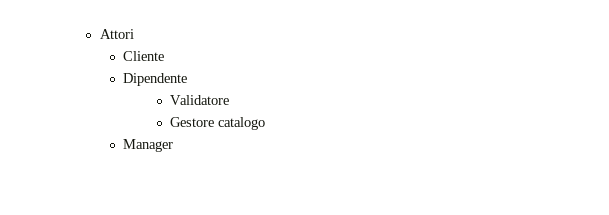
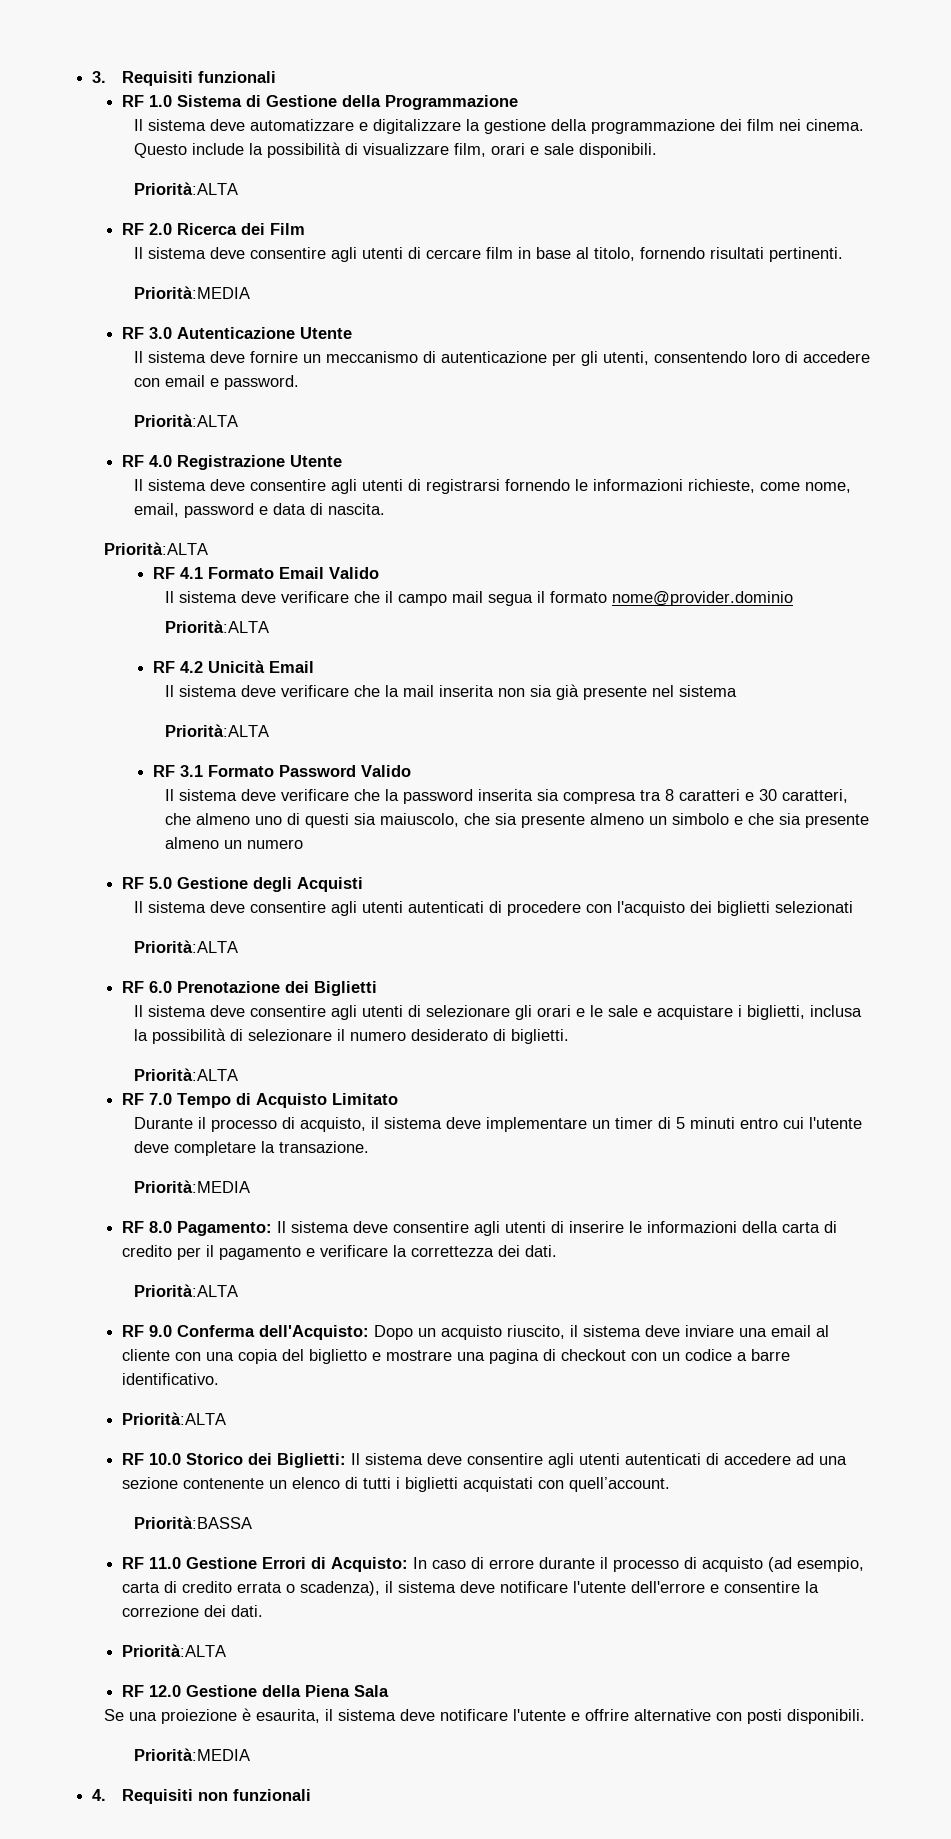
- Attori
- Cliente
- Dipendente
- Validatore
- Gestore catalogo
- Manager
+ 3. Requisiti funzionali
+ RF 1.0 Sistema di Gestione della Programmazione
+ Il sistema deve automatizzare e digitalizzare la gestione della programmazione dei film nei cinema. Questo include la possibilità di visualizzare film, orari e sale disponibili.
+ Priorità:ALTA
+ RF 2.0 Ricerca dei Film
+ Il sistema deve consentire agli utenti di cercare film in base al titolo, fornendo risultati pertinenti.
+ Priorità:MEDIA
+ RF 3.0 Autenticazione Utente
+ Il sistema deve fornire un meccanismo di autenticazione per gli utenti, consentendo loro di accedere con email e password.
+ Priorità:ALTA
+ RF 4.0 Registrazione Utente
+ Il sistema deve consentire agli utenti di registrarsi fornendo le informazioni richieste, come nome, email, password e data di nascita.
+ Priorità:ALTA
+ RF 4.1 Formato Email Valido
+ Il sistema deve verificare che il campo mail segua il formato nome@provider.dominio
+ Priorità:ALTA
+ RF 4.2 Unicità Email
+ Il sistema deve verificare che la mail inserita non sia già presente nel sistema
+ Priorità:ALTA
+ RF 3.1 Formato Password Valido
+ Il sistema deve verificare che la password inserita sia compresa tra 8 caratteri e 30 caratteri, che almeno uno di questi sia maiuscolo, che sia presente almeno un simbolo e che sia presente almeno un numero
+ RF 5.0 Gestione degli Acquisti
+ Il sistema deve consentire agli utenti autenticati di procedere con l'acquisto dei biglietti selezionati
+ Priorità:ALTA
+ RF 6.0 Prenotazione dei Biglietti
+ Il sistema deve consentire agli utenti di selezionare gli orari e le sale e acquistare i biglietti, inclusa la possibilità di selezionare il numero desiderato di biglietti.
+ Priorità:ALTA
+ RF 7.0 Tempo di Acquisto Limitato
+ Durante il processo di acquisto, il sistema deve implementare un timer di 5 minuti entro cui l'utente deve completare la transazione.
+ Priorità:MEDIA
+ RF 8.0 Pagamento: Il sistema deve consentire agli utenti di inserire le informazioni della carta di credito per il pagamento e verificare la correttezza dei dati.
+ Priorità:ALTA
+ RF 9.0 Conferma dell'Acquisto: Dopo un acquisto riuscito, il sistema deve inviare una email al cliente con una copia del biglietto e mostrare una pagina di checkout con un codice a barre identificativo.
+ Priorità:ALTA
+ RF 10.0 Storico dei Biglietti: Il sistema deve consentire agli utenti autenticati di accedere ad una sezione contenente un elenco di tutti i biglietti acquistati con quell’account.
+ Priorità:BASSA
+ RF 11.0 Gestione Errori di Acquisto: In caso di errore durante il processo di acquisto (ad esempio, carta di credito errata o scadenza), il sistema deve notificare l'utente dell'errore e consentire la correzione dei dati.
+ Priorità:ALTA
+ RF 12.0 Gestione della Piena Sala
+ Se una proiezione è esaurita, il sistema deve notificare l'utente e offrire alternative con posti disponibili.
+ Priorità:MEDIA
+ 4. Requisiti non funzionali

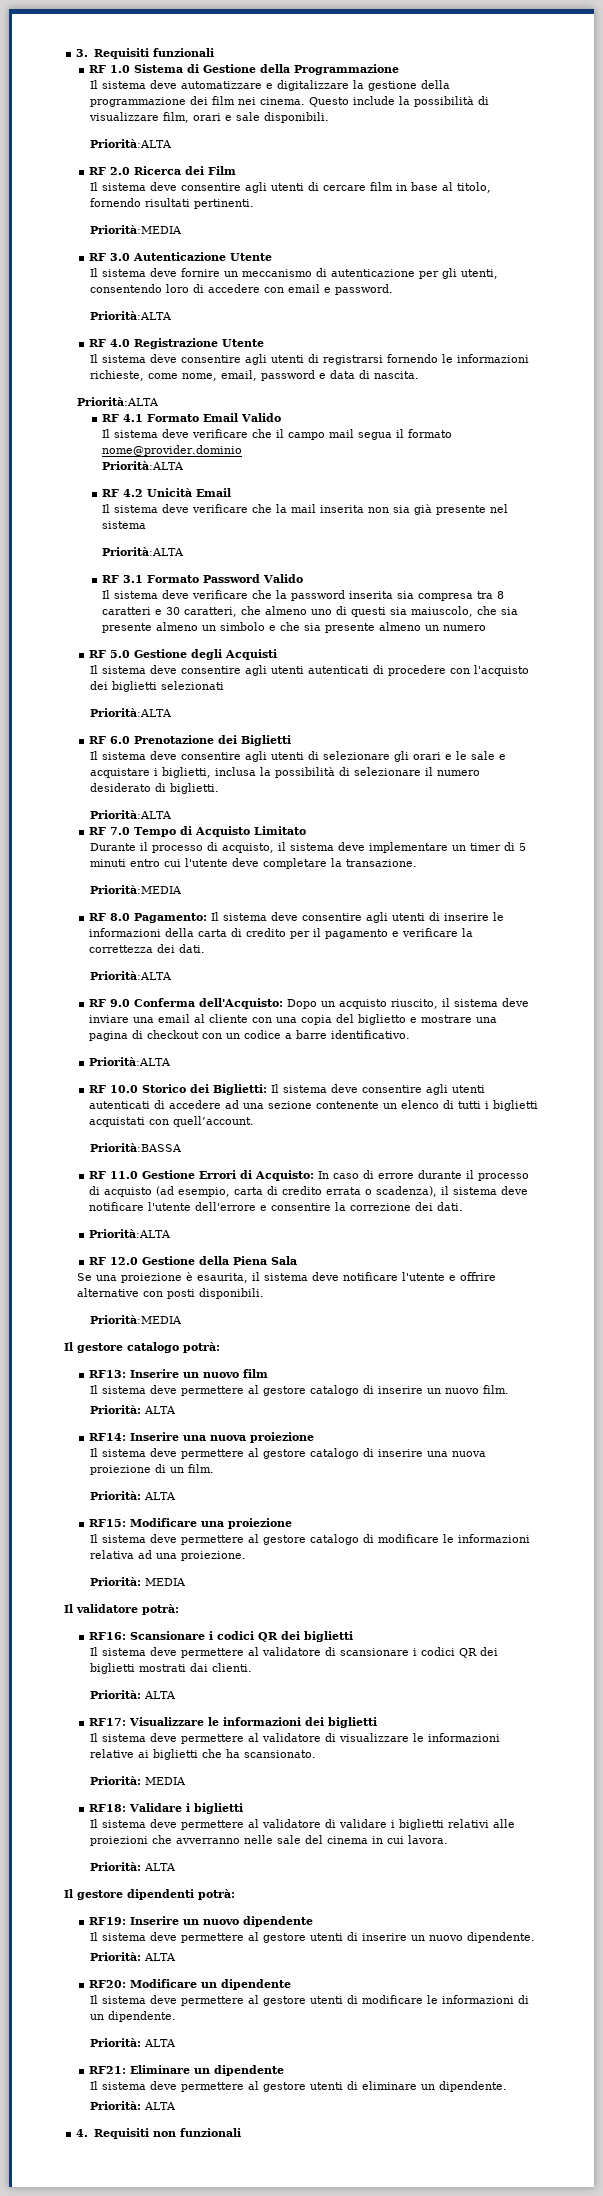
+ Il gestore catalogo potrà:
+ RF13: Inserire un nuovo film
+ Il sistema deve permettere al gestore catalogo di inserire un nuovo film.
+ Priorità: ALTA
+ RF14: Inserire una nuova proiezione
+ Il sistema deve permettere al gestore catalogo di inserire una nuova proiezione di un film.
+ Priorità: ALTA
+ RF15: Modificare una proiezione
+ Il sistema deve permettere al gestore catalogo di modificare le informazioni relativa ad una proiezione.
+ Priorità: MEDIA
+ Il validatore potrà:
+ RF16: Scansionare i codici QR dei biglietti
+ Il sistema deve permettere al validatore di scansionare i codici QR dei biglietti mostrati dai clienti.
+ Priorità: ALTA
+ RF17: Visualizzare le informazioni dei biglietti
+ Il sistema deve permettere al validatore di visualizzare le informazioni relative ai biglietti che ha scansionato.
+ Priorità: MEDIA
+ RF18: Validare i biglietti
+ Il sistema deve permettere al validatore di validare i biglietti relativi alle proiezioni che avverranno nelle sale del cinema in cui lavora.
+ Priorità: ALTA
+ Il gestore dipendenti potrà:
+ RF19: Inserire un nuovo dipendente
+ Il sistema deve permettere al gestore utenti di inserire un nuovo dipendente.
+ Priorità: ALTA
+ RF20: Modificare un dipendente
+ Il sistema deve permettere al gestore utenti di modificare le informazioni di un dipendente.
+ Priorità: ALTA
+ RF21: Eliminare un dipendente
+ Il sistema deve permettere al gestore utenti di eliminare un dipendente.
+ Priorità: ALTA

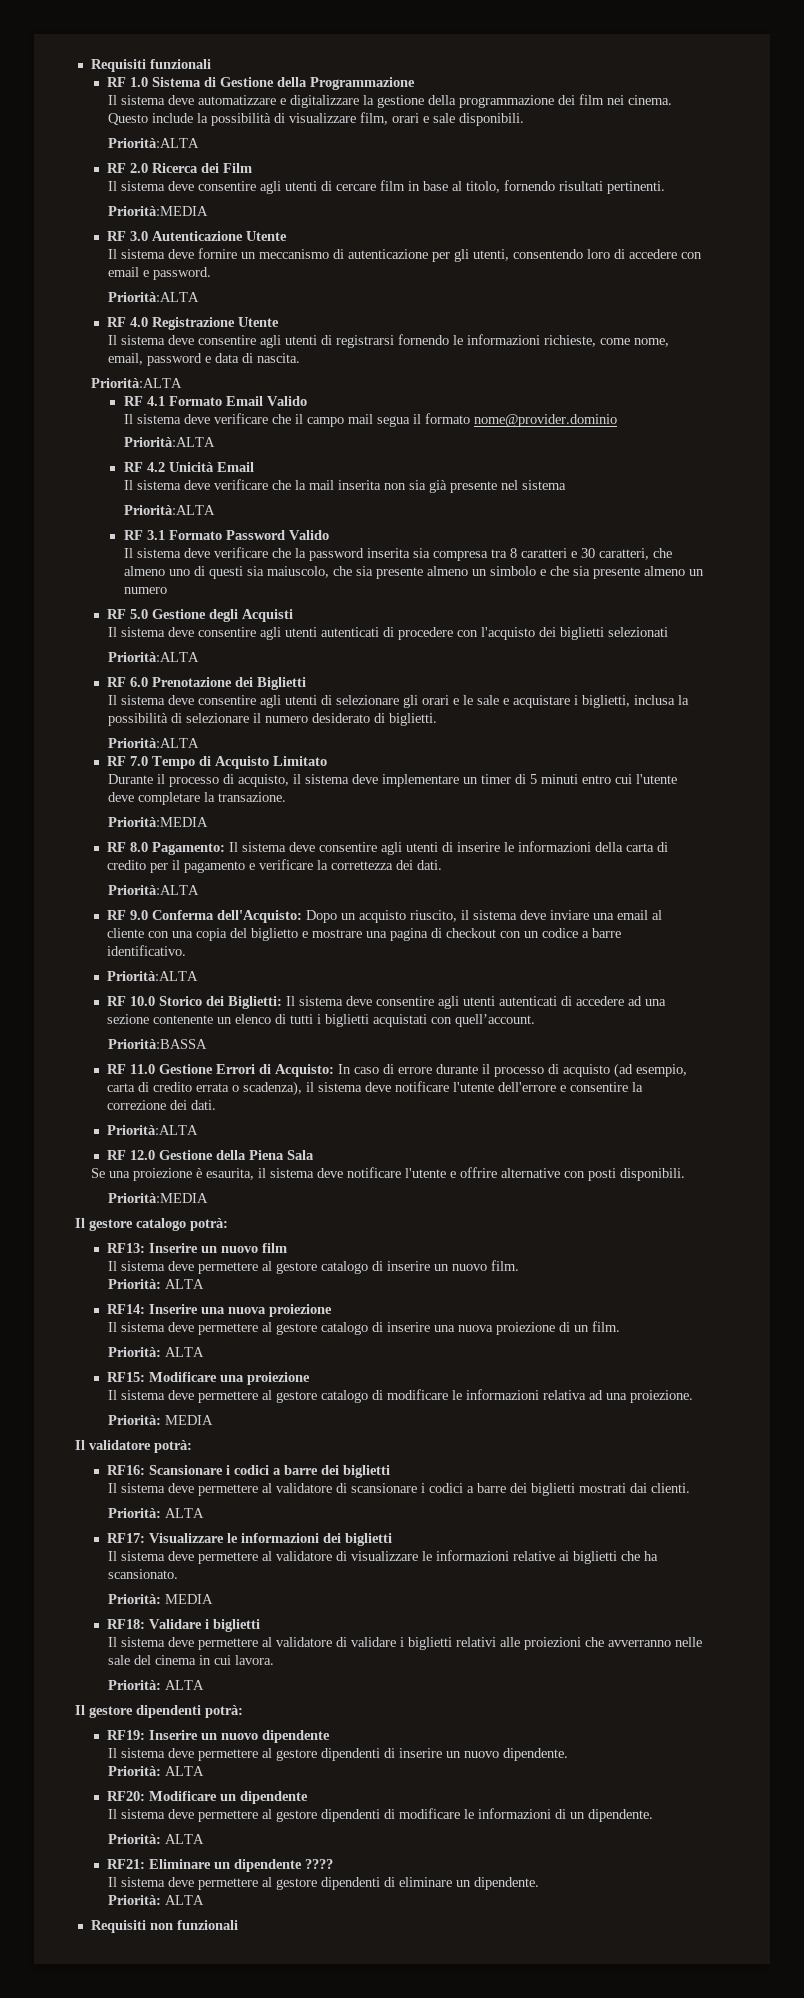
- 3. Requisiti funzionali
+ Requisiti funzionali
- RF16: Scansionare i codici QR dei biglietti
+ RF16: Scansionare i codici a barre dei biglietti
- Il sistema deve permettere al validatore di scansionare i codici QR dei biglietti mostrati dai clienti.
+ Il sistema deve permettere al validatore di scansionare i codici a barre dei biglietti mostrati dai clienti.
- Il sistema deve permettere al gestore utenti di inserire un nuovo dipendente.
+ Il sistema deve permettere al gestore dipendenti di inserire un nuovo dipendente.
- Il sistema deve permettere al gestore utenti di modificare le informazioni di un dipendente.
+ Il sistema deve permettere al gestore dipendenti di modificare le informazioni di un dipendente.
- RF21: Eliminare un dipendente
- Il sistema deve permettere al gestore utenti di eliminare un dipendente.
+ RF21: Eliminare un dipendente ????
+ Il sistema deve permettere al gestore dipendenti di eliminare un dipendente.
- 4. Requisiti non funzionali
+ Requisiti non funzionali

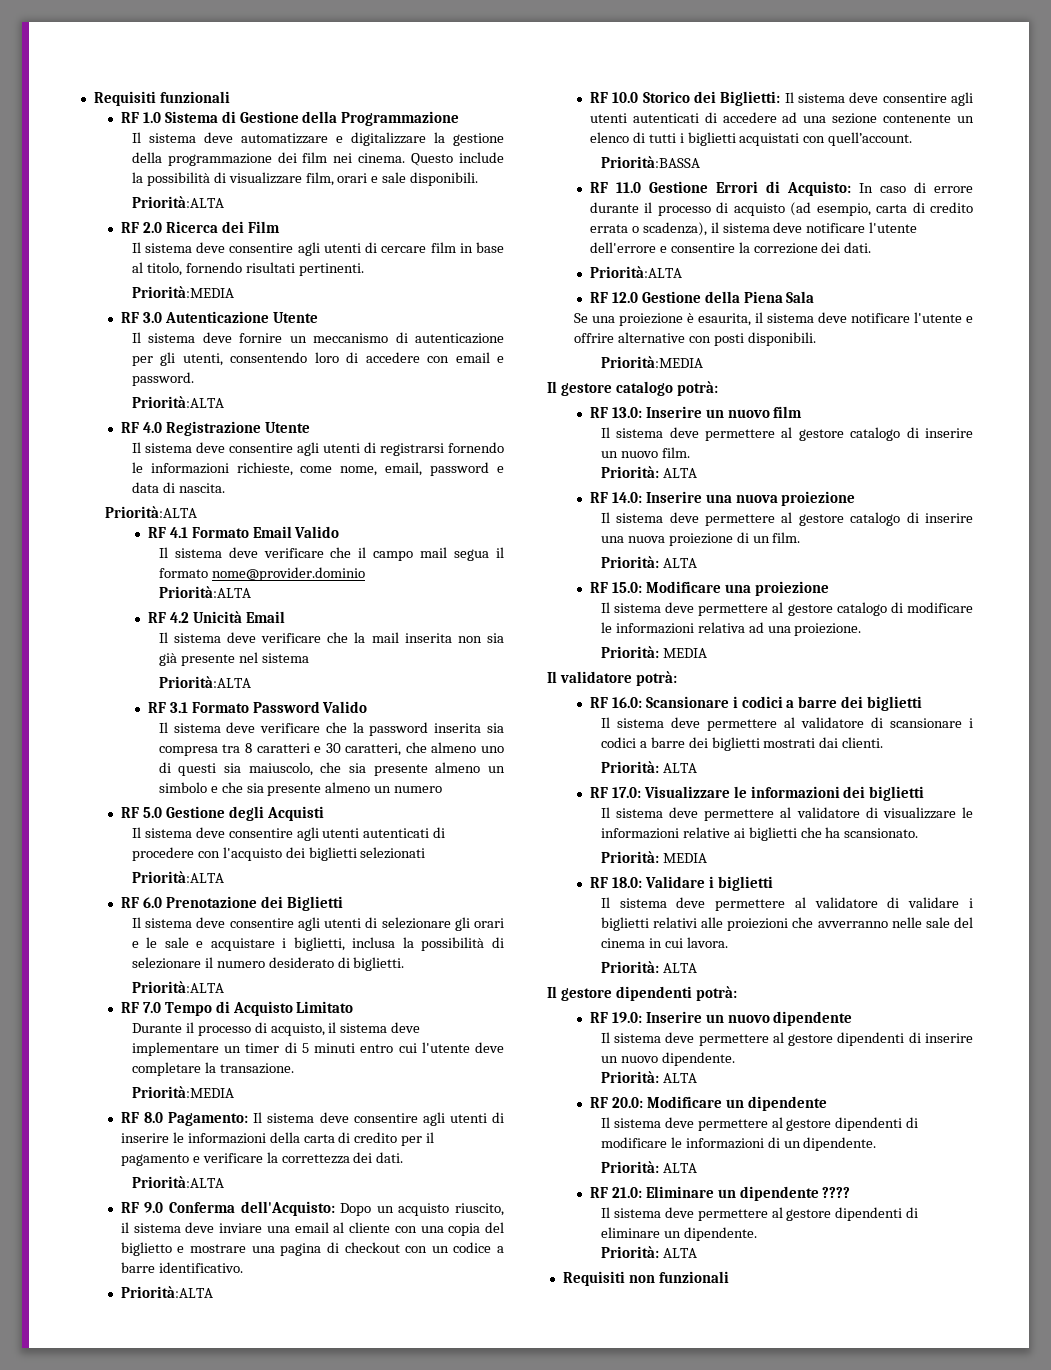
- RF13: Inserire un nuovo film
+ RF 13.0: Inserire un nuovo film
- RF14: Inserire una nuova proiezione
+ RF 14.0: Inserire una nuova proiezione
- RF15: Modificare una proiezione
+ RF 15.0: Modificare una proiezione
- RF16: Scansionare i codici a barre dei biglietti
+ RF 16.0: Scansionare i codici a barre dei biglietti
- RF17: Visualizzare le informazioni dei biglietti
+ RF 17.0: Visualizzare le informazioni dei biglietti
- RF18: Validare i biglietti
+ RF 18.0: Validare i biglietti
- RF19: Inserire un nuovo dipendente
+ RF 19.0: Inserire un nuovo dipendente
- RF20: Modificare un dipendente
+ RF 20.0: Modificare un dipendente
- RF21: Eliminare un dipendente ????
+ RF 21.0: Eliminare un dipendente ????

